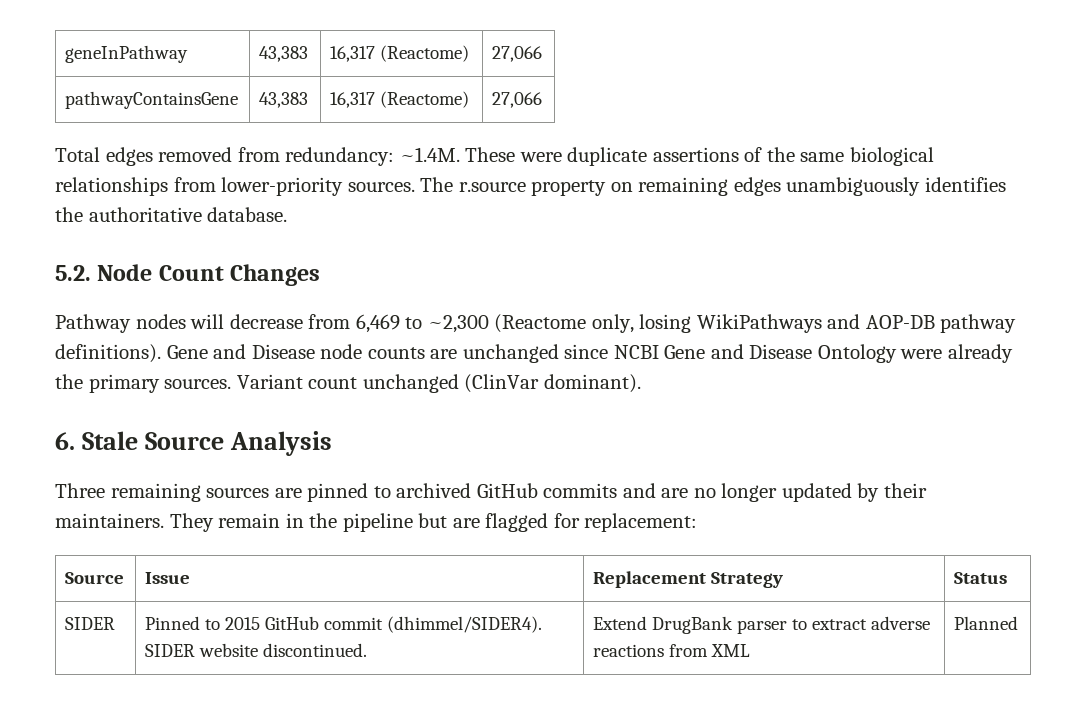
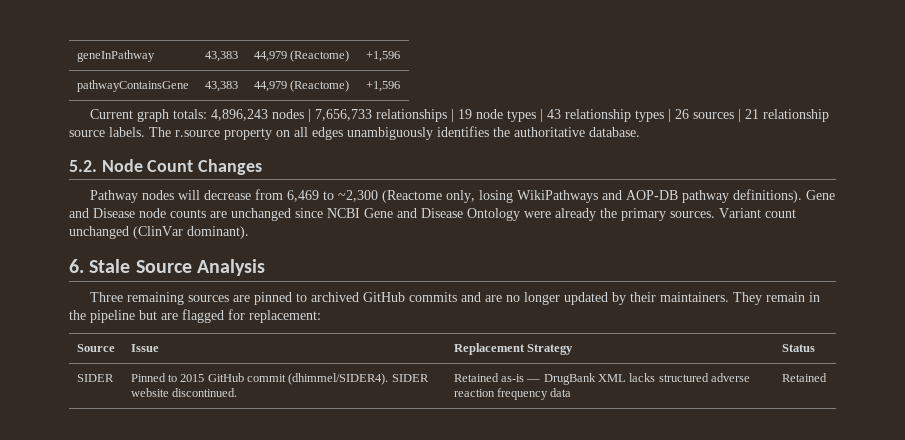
- geneInPathway | 43,383 | 16,317 (Reactome) | 27,066
+ geneInPathway | 43,383 | 44,979 (Reactome) | +1,596
- pathwayContainsGene | 43,383 | 16,317 (Reactome) | 27,066
- Total edges removed from redundancy: ~1.4M. These were duplicate assertions of the same biological relationships from lower-priority sources.
+ pathwayContainsGene | 43,383 | 44,979 (Reactome) | +1,596
+ Current graph totals: 4,896,243 nodes | 7,656,733 relationships | 19 node types | 43 relationship types | 26 sources | 21 relationship source labels.
- The r.source property on remaining edges unambiguously identifies the authoritative database.
+ The r.source property on all edges unambiguously identifies the authoritative database.
- SIDER | Pinned to 2015 GitHub commit (dhimmel/SIDER4). SIDER website discontinued. | Extend DrugBank parser to extract adverse reactions from XML | Planned
+ SIDER | Pinned to 2015 GitHub commit (dhimmel/SIDER4). SIDER website discontinued. | Retained as-is — DrugBank XML lacks structured adverse reaction frequency data | Retained

